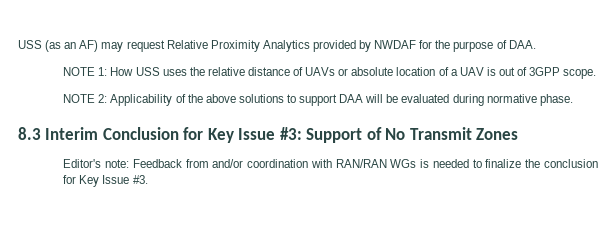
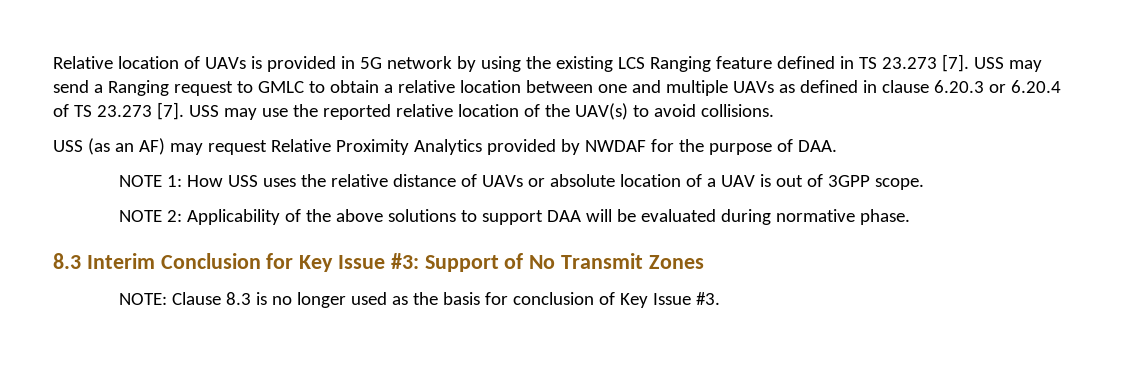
+ Relative location of UAVs is provided in 5G network by using the existing LCS Ranging feature defined in TS 23.273 [7]. USS may send a Ranging request to GMLC to obtain a relative location between one and multiple UAVs as defined in clause 6.20.3 or 6.20.4 of TS 23.273 [7]. USS may use the reported relative location of the UAV(s) to avoid collisions.
- Editor's note: Feedback from and/or coordination with RAN/RAN WGs is needed to finalize the conclusion for Key Issue #3.
+ NOTE: Clause 8.3 is no longer used as the basis for conclusion of Key Issue #3.

